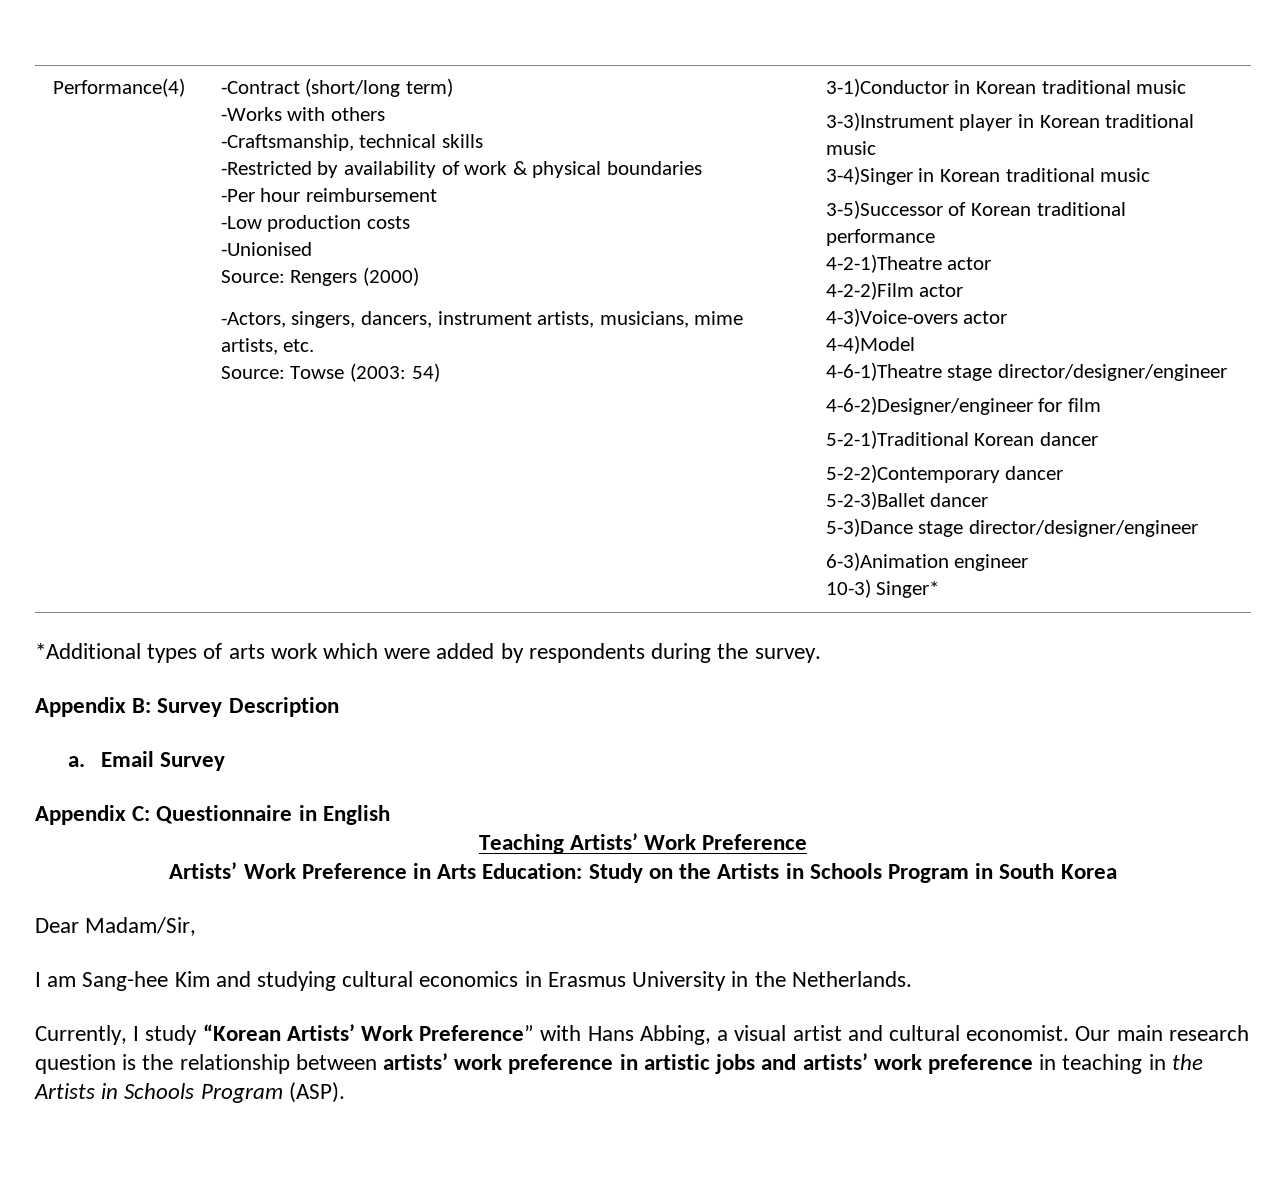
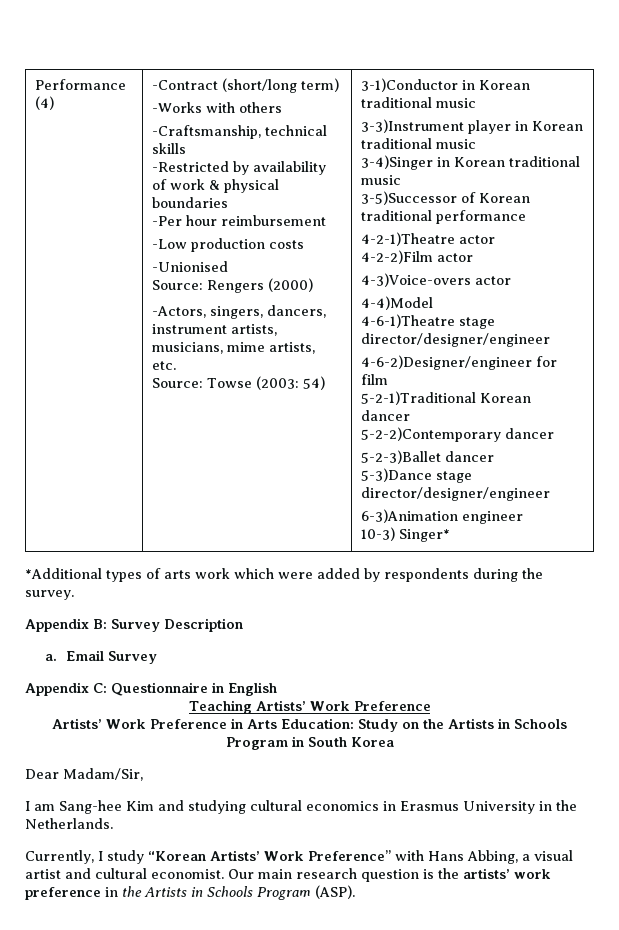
- Performance(4)
+ Performance (4)
- Our main research question is the relationship between artists’ work preference in artistic jobs and artists’ work preference in teaching in the Artists in Schools Program (ASP).
+ Our main research question is the artists’ work preference in the Artists in Schools Program (ASP).

